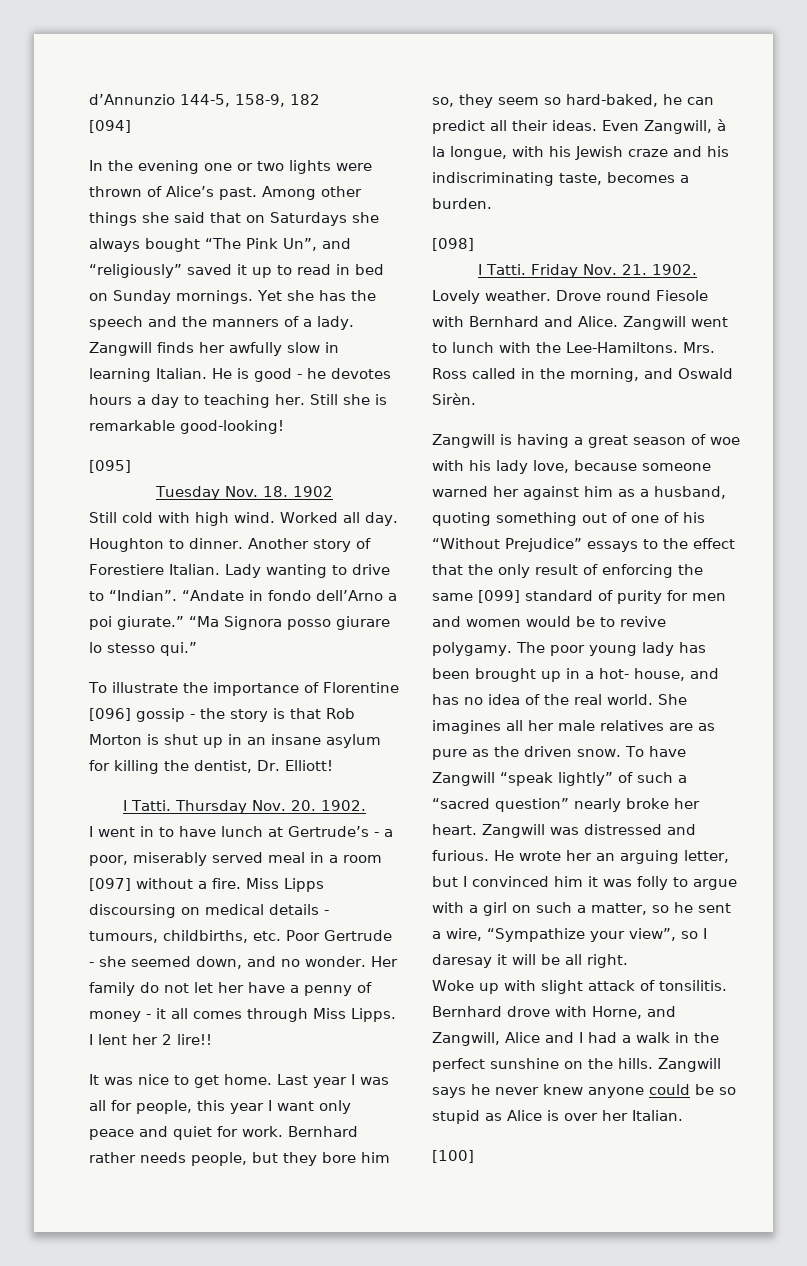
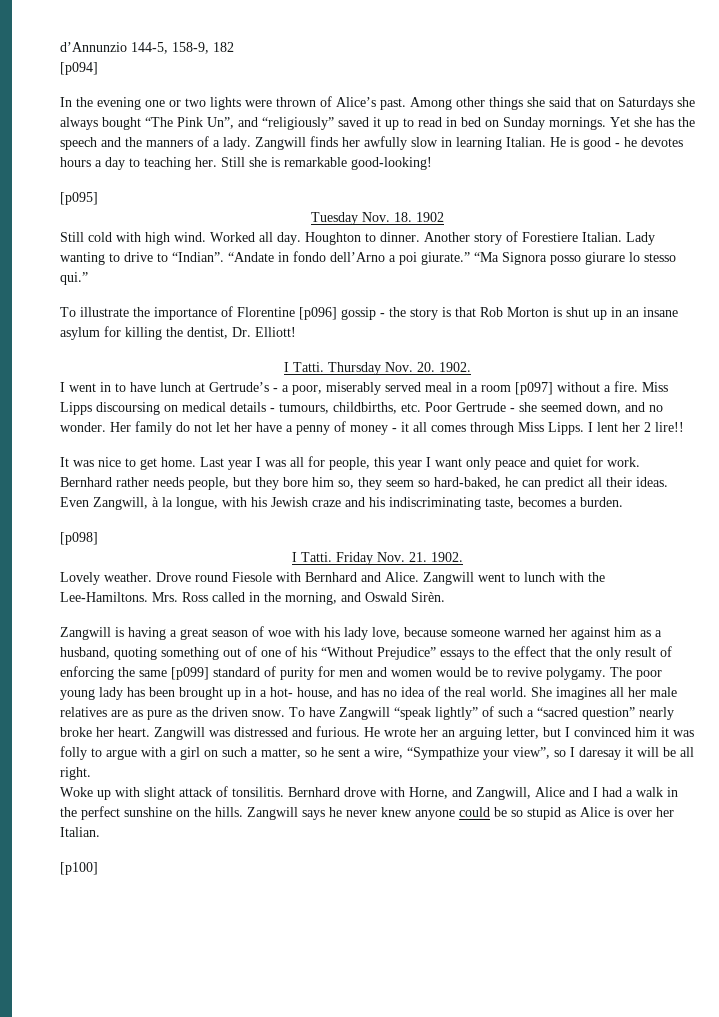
- [094]
+ [p094]
- [095]
+ [p095]
- To illustrate the importance of Florentine [096] gossip - the story is that Rob Morton is shut up in an insane asylum for killing the dentist, Dr. Elliott!
+ To illustrate the importance of Florentine [p096] gossip - the story is that Rob Morton is shut up in an insane asylum for killing the dentist, Dr. Elliott!
- I went in to have lunch at Gertrude’s - a poor, miserably served meal in a room [097] without a fire.
+ I went in to have lunch at Gertrude’s - a poor, miserably served meal in a room [p097] without a fire.
- [098]
+ [p098]
- Zangwill is having a great season of woe with his lady love, because someone warned her against him as a husband, quoting something out of one of his “Without Prejudice” essays to the effect that the only result of enforcing the same [099] standard of purity for men and women would be to revive polygamy.
+ Zangwill is having a great season of woe with his lady love, because someone warned her against him as a husband, quoting something out of one of his “Without Prejudice” essays to the effect that the only result of enforcing the same [p099] standard of purity for men and women would be to revive polygamy.
- [100]
+ [p100]

